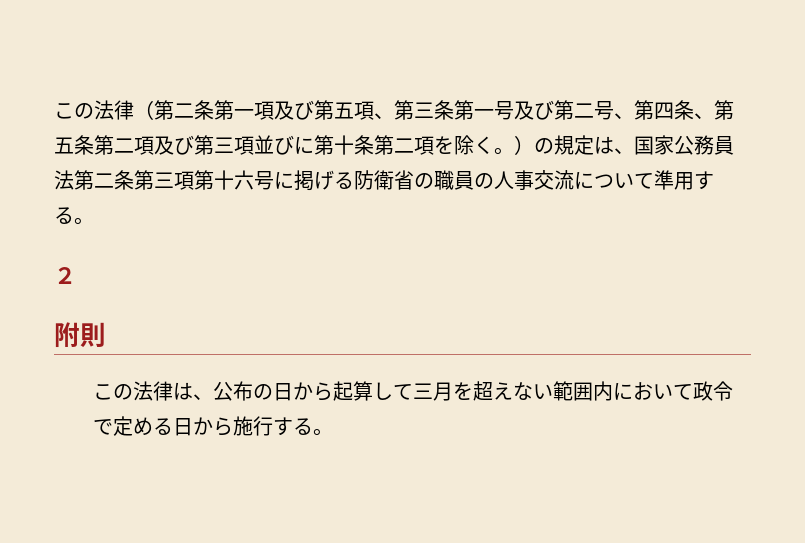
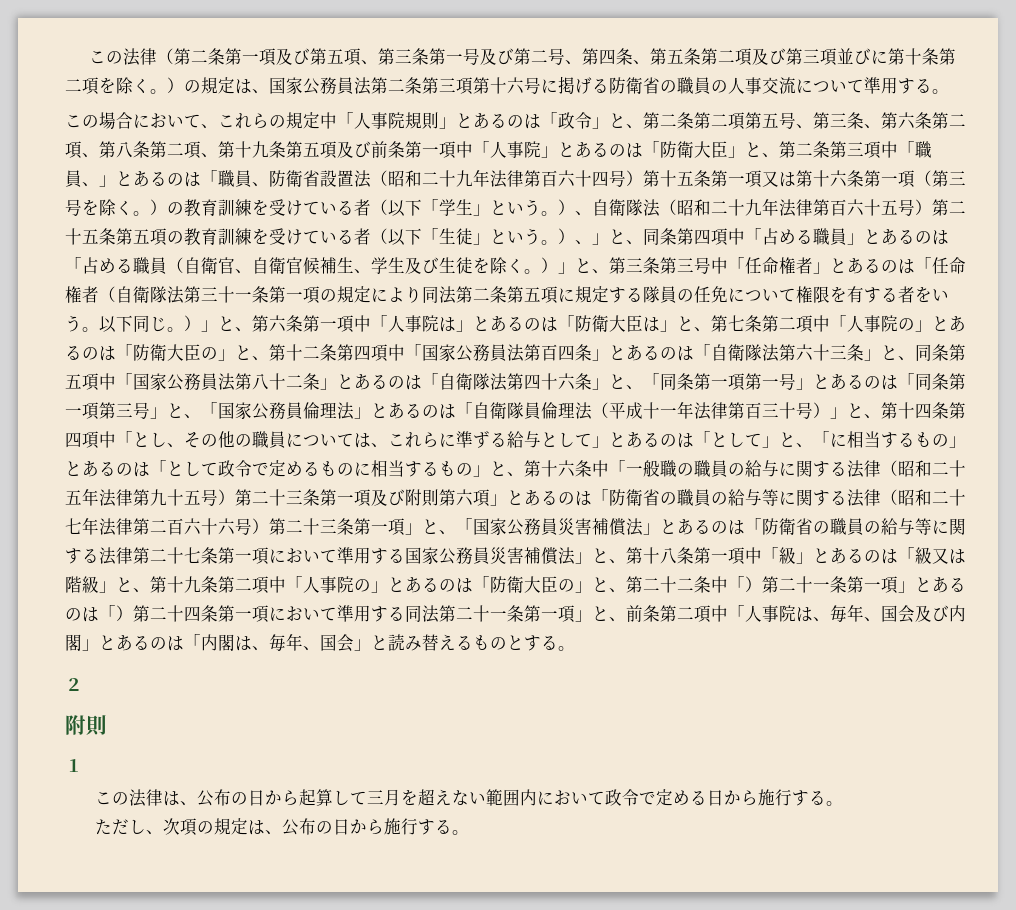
+ この場合において、これらの規定中「人事院規則」とあるのは「政令」と、第二条第二項第五号、第三条、第六条第二項、第八条第二項、第十九条第五項及び前条第一項中「人事院」とあるのは「防衛大臣」と、第二条第三項中「職員、」とあるのは「職員、防衛省設置法（昭和二十九年法律第百六十四号）第十五条第一項又は第十六条第一項（第三号を除く。）の教育訓練を受けている者（以下「学生」という。）、自衛隊法（昭和二十九年法律第百六十五号）第二十五条第五項の教育訓練を受けている者（以下「生徒」という。）、」と、同条第四項中「占める職員」とあるのは「占める職員（自衛官、自衛官候補生、学生及び生徒を除く。）」と、第三条第三号中「任命権者」とあるのは「任命権者（自衛隊法第三十一条第一項の規定により同法第二条第五項に規定する隊員の任免について権限を有する者をいう。以下同じ。）」と、第六条第一項中「人事院は」とあるのは「防衛大臣は」と、第七条第二項中「人事院の」とあるのは「防衛大臣の」と、第十二条第四項中「国家公務員法第百四条」とあるのは「自衛隊法第六十三条」と、同条第五項中「国家公務員法第八十二条」とあるのは「自衛隊法第四十六条」と、「同条第一項第一号」とあるのは「同条第一項第三号」と、「国家公務員倫理法」とあるのは「自衛隊員倫理法（平成十一年法律第百三十号）」と、第十四条第四項中「とし、その他の職員については、これらに準ずる給与として」とあるのは「として」と、「に相当するもの」とあるのは「として政令で定めるものに相当するもの」と、第十六条中「一般職の職員の給与に関する法律（昭和二十五年法律第九十五号）第二十三条第一項及び附則第六項」とあるのは「防衛省の職員の給与等に関する法律（昭和二十七年法律第二百六十六号）第二十三条第一項」と、「国家公務員災害補償法」とあるのは「防衛省の職員の給与等に関する法律第二十七条第一項において準用する国家公務員災害補償法」と、第十八条第一項中「級」とあるのは「級又は階級」と、第十九条第二項中「人事院の」とあるのは「防衛大臣の」と、第二十二条中「）第二十一条第一項」とあるのは「）第二十四条第一項において準用する同法第二十一条第一項」と、前条第二項中「人事院は、毎年、国会及び内閣」とあるのは「内閣は、毎年、国会」と読み替えるものとする。
+ １
+ ただし、次項の規定は、公布の日から施行する。

